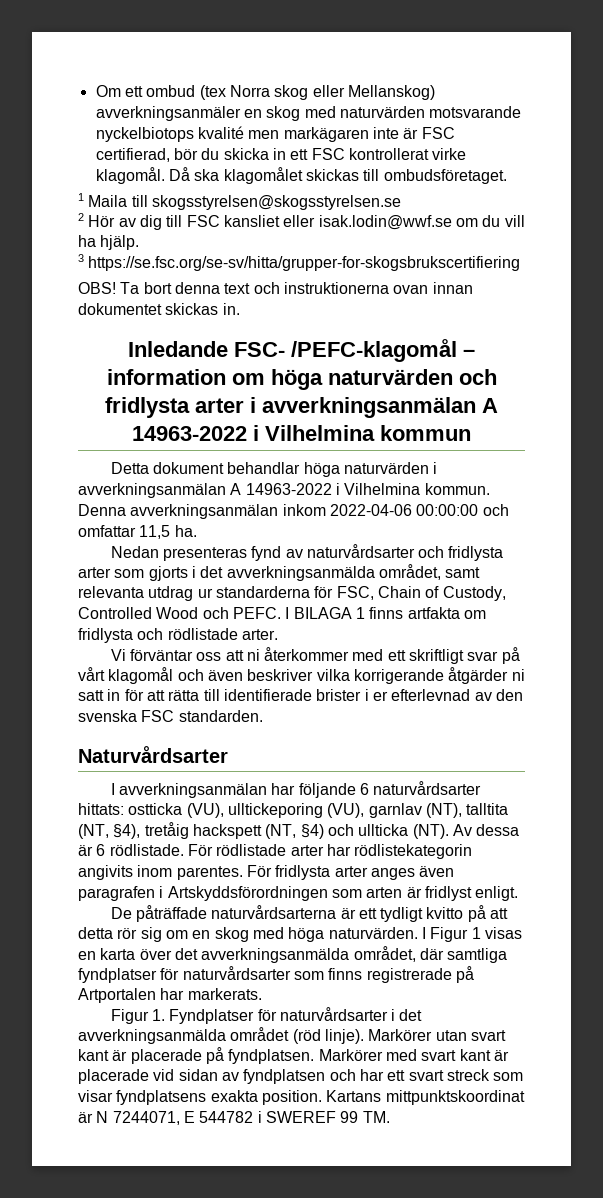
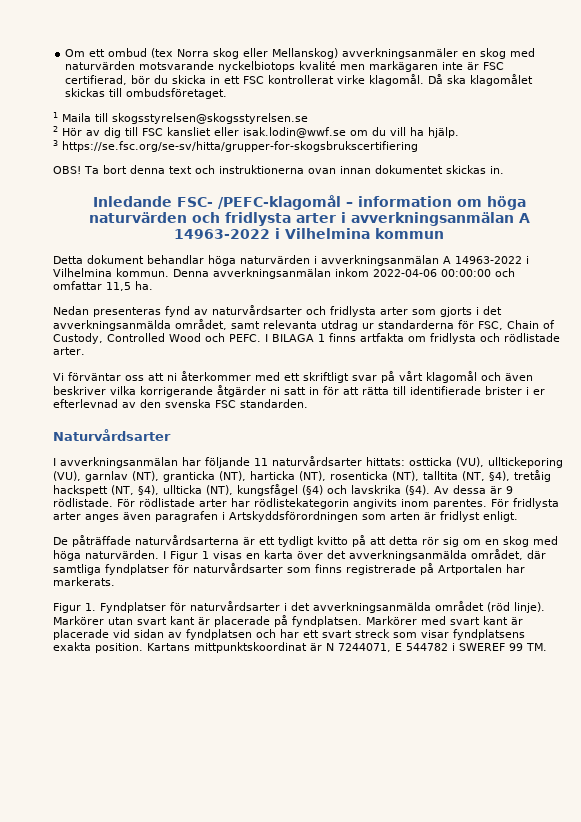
- I avverkningsanmälan har följande 6 naturvårdsarter hittats: ostticka (VU), ulltickeporing (VU), garnlav (NT), talltita (NT, §4), tretåig hackspett (NT, §4) och ullticka (NT). Av dessa är 6 rödlistade.
+ I avverkningsanmälan har följande 11 naturvårdsarter hittats: ostticka (VU), ulltickeporing (VU), garnlav (NT), granticka (NT), harticka (NT), rosenticka (NT), talltita (NT, §4), tretåig hackspett (NT, §4), ullticka (NT), kungsfågel (§4) och lavskrika (§4). Av dessa är 9 rödlistade.

